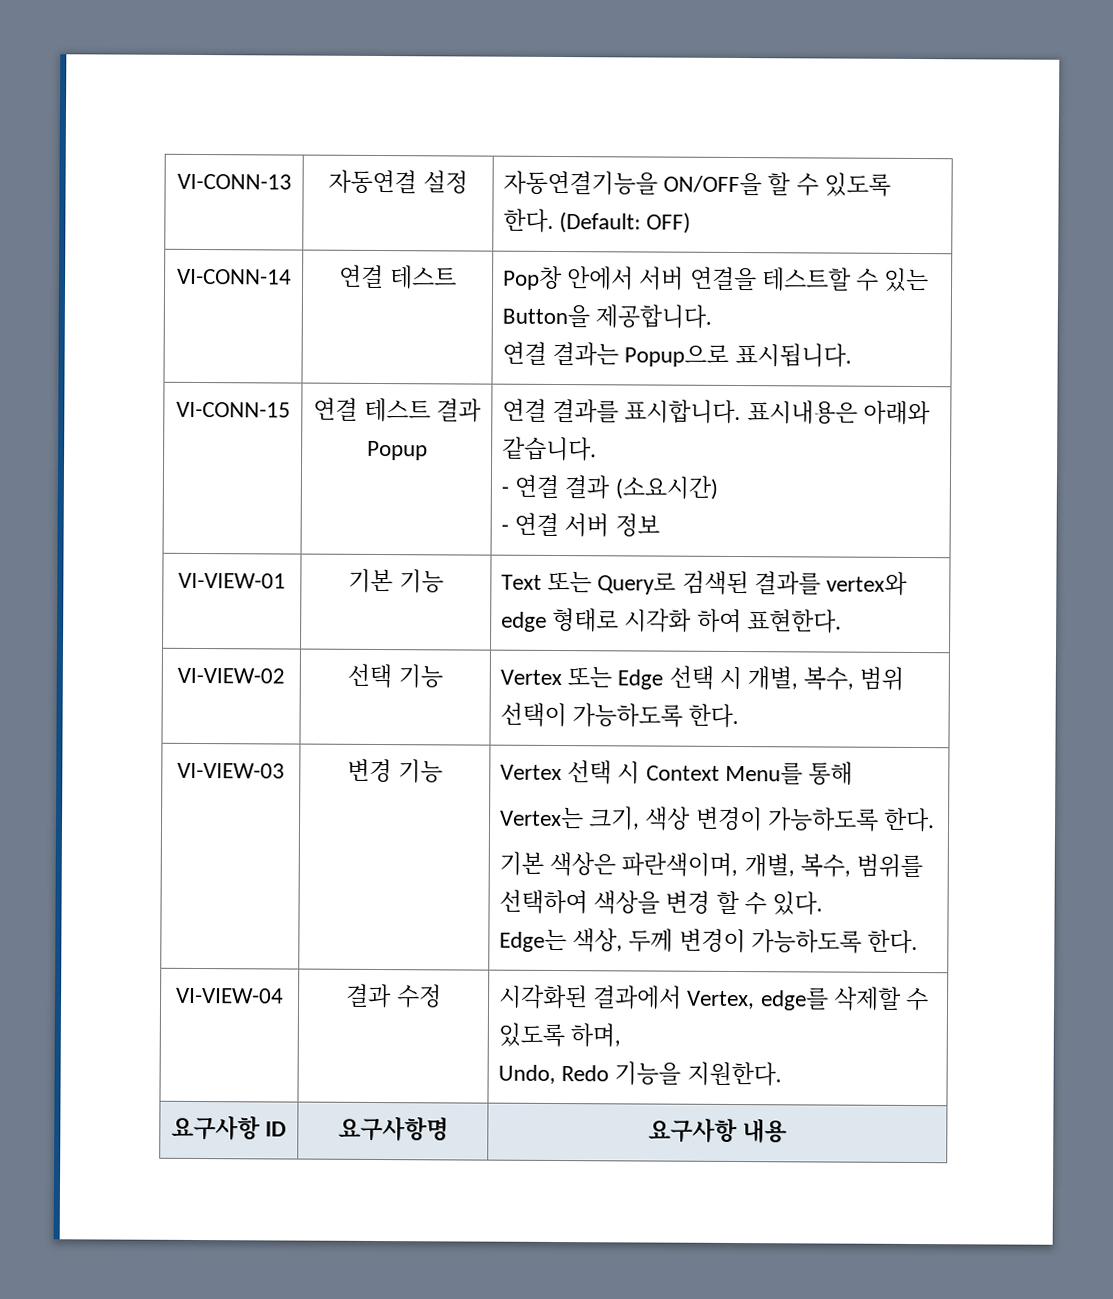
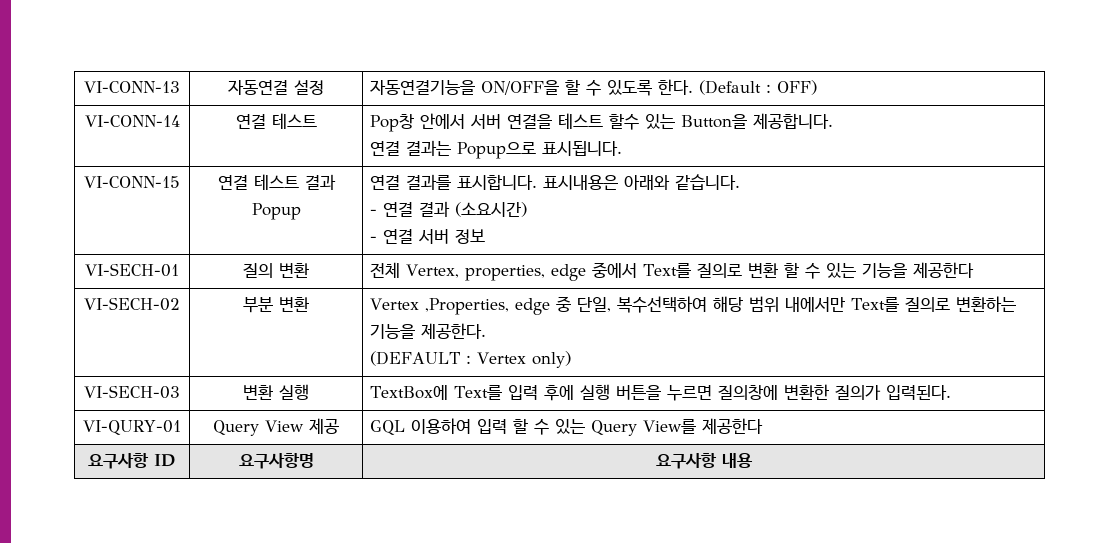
- VI-CONN-13 | 자동연결 설정 | 자동연결기능을 ON/OFF을 할 수 있도록 한다. (Default: OFF)
+ VI-CONN-13 | 자동연결 설정 | 자동연결기능을 ON/OFF을 할 수 있도록 한다. (Default : OFF)
- VI-CONN-14 | 연결 테스트 | Pop창 안에서 서버 연결을 테스트할 수 있는 Button을 제공합니다.
+ VI-CONN-14 | 연결 테스트 | Pop창 안에서 서버 연결을 테스트 할수 있는 Button을 제공합니다.
- VI-VIEW-01 | 기본 기능 | Text 또는 Query로 검색된 결과를 vertex와 edge 형태로 시각화 하여 표현한다.
- VI-VIEW-02 | 선택 기능 | Vertex 또는 Edge 선택 시 개별, 복수, 범위 선택이 가능하도록 한다.
- VI-VIEW-03 | 변경 기능 | Vertex 선택 시 Context Menu를 통해
- Vertex는 크기, 색상 변경이 가능하도록 한다.
- 기본 색상은 파란색이며, 개별, 복수, 범위를 선택하여 색상을 변경 할 수 있다.
- Edge는 색상, 두께 변경이 가능하도록 한다.
- VI-VIEW-04 | 결과 수정 | 시각화된 결과에서 Vertex, edge를 삭제할 수 있도록 하며,
- Undo, Redo 기능을 지원한다.
+ VI-SECH-01 | 질의 변환 | 전체 Vertex, properties, edge 중에서 Text를 질의로 변환 할 수 있는 기능을 제공한다
+ VI-SECH-02 | 부분 변환 | Vertex ,Properties, edge 중 단일, 복수선택하여 해당 범위 내에서만 Text를 질의로 변환하는 기능을 제공한다.
+ (DEFAULT : Vertex only)
+ VI-SECH-03 | 변환 실행 | TextBox에 Text를 입력 후에 실행 버튼을 누르면 질의창에 변환한 질의가 입력된다.
+ VI-QURY-01 | Query View 제공 | GQL 이용하여 입력 할 수 있는 Query View를 제공한다

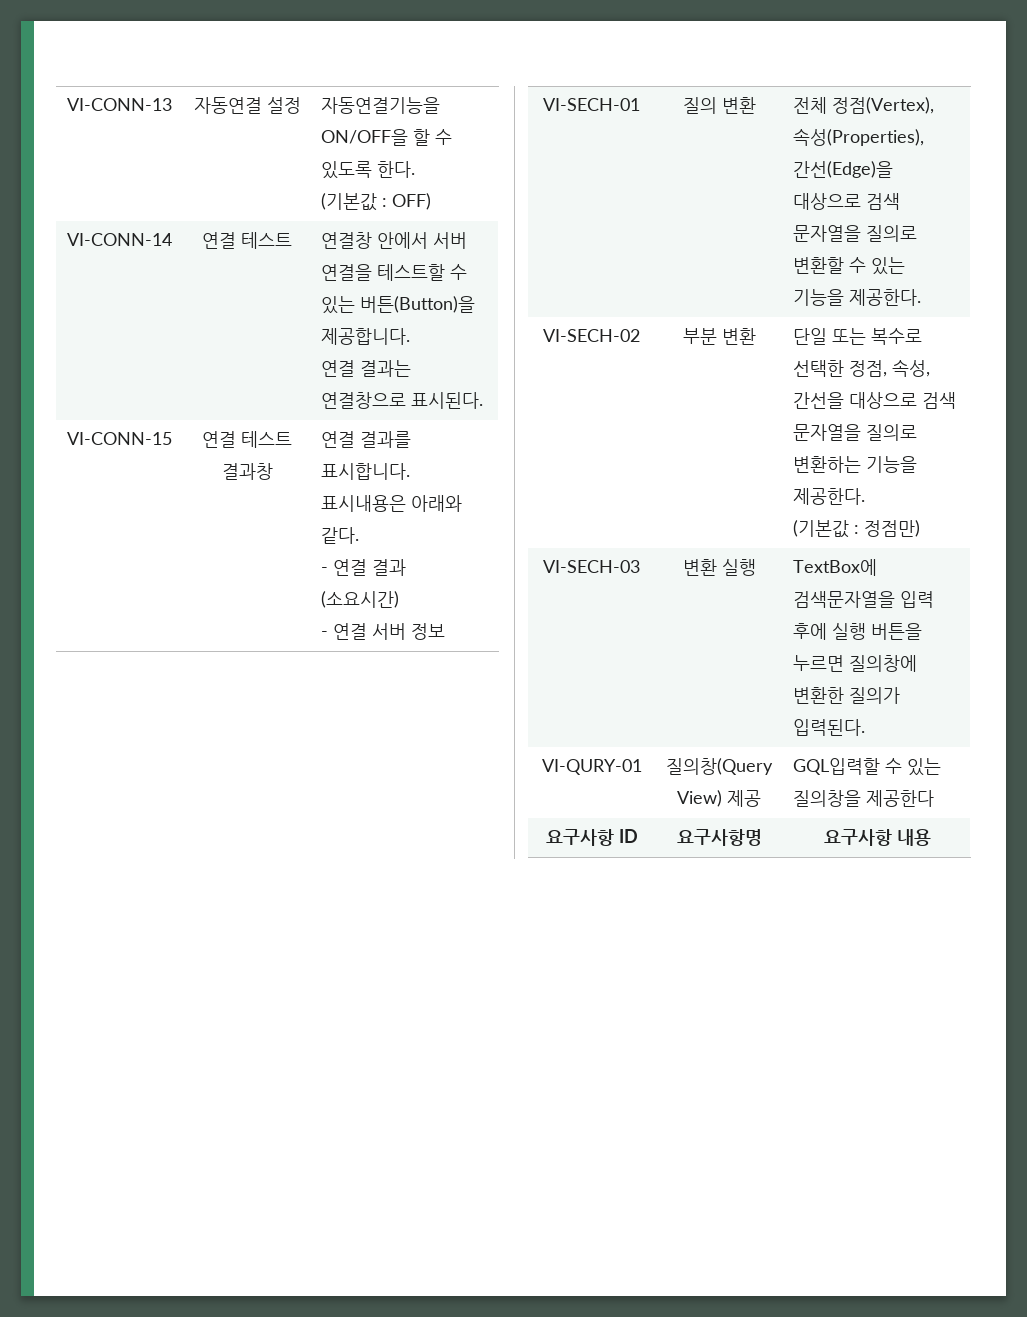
- VI-CONN-13 | 자동연결 설정 | 자동연결기능을 ON/OFF을 할 수 있도록 한다. (Default : OFF)
+ VI-CONN-13 | 자동연결 설정 | 자동연결기능을 ON/OFF을 할 수 있도록 한다.
+ (기본값 : OFF)
- VI-CONN-14 | 연결 테스트 | Pop창 안에서 서버 연결을 테스트 할수 있는 Button을 제공합니다.
- 연결 결과는 Popup으로 표시됩니다.
+ VI-CONN-14 | 연결 테스트 | 연결창 안에서 서버 연결을 테스트할 수 있는 버튼(Button)을 제공합니다.
+ 연결 결과는 연결창으로 표시된다.
- VI-CONN-15 | 연결 테스트 결과 Popup | 연결 결과를 표시합니다. 표시내용은 아래와 같습니다.
+ VI-CONN-15 | 연결 테스트 결과창 | 연결 결과를 표시합니다. 표시내용은 아래와 같다.
- VI-SECH-01 | 질의 변환 | 전체 Vertex, properties, edge 중에서 Text를 질의로 변환 할 수 있는 기능을 제공한다
+ VI-SECH-01 | 질의 변환 | 전체 정점(Vertex), 속성(Properties), 간선(Edge)을 대상으로 검색 문자열을 질의로 변환할 수 있는 기능을 제공한다.
- VI-SECH-02 | 부분 변환 | Vertex ,Properties, edge 중 단일, 복수선택하여 해당 범위 내에서만 Text를 질의로 변환하는 기능을 제공한다.
- (DEFAULT : Vertex only)
+ VI-SECH-02 | 부분 변환 | 단일 또는 복수로 선택한 정점, 속성, 간선을 대상으로 검색 문자열을 질의로 변환하는 기능을 제공한다.
+ (기본값 : 정점만)
- VI-SECH-03 | 변환 실행 | TextBox에 Text를 입력 후에 실행 버튼을 누르면 질의창에 변환한 질의가 입력된다.
+ VI-SECH-03 | 변환 실행 | TextBox에 검색문자열을 입력 후에 실행 버튼을 누르면 질의창에 변환한 질의가 입력된다.
- VI-QURY-01 | Query View 제공 | GQL 이용하여 입력 할 수 있는 Query View를 제공한다
+ VI-QURY-01 | 질의창(Query View) 제공 | GQL입력할 수 있는 질의창을 제공한다

